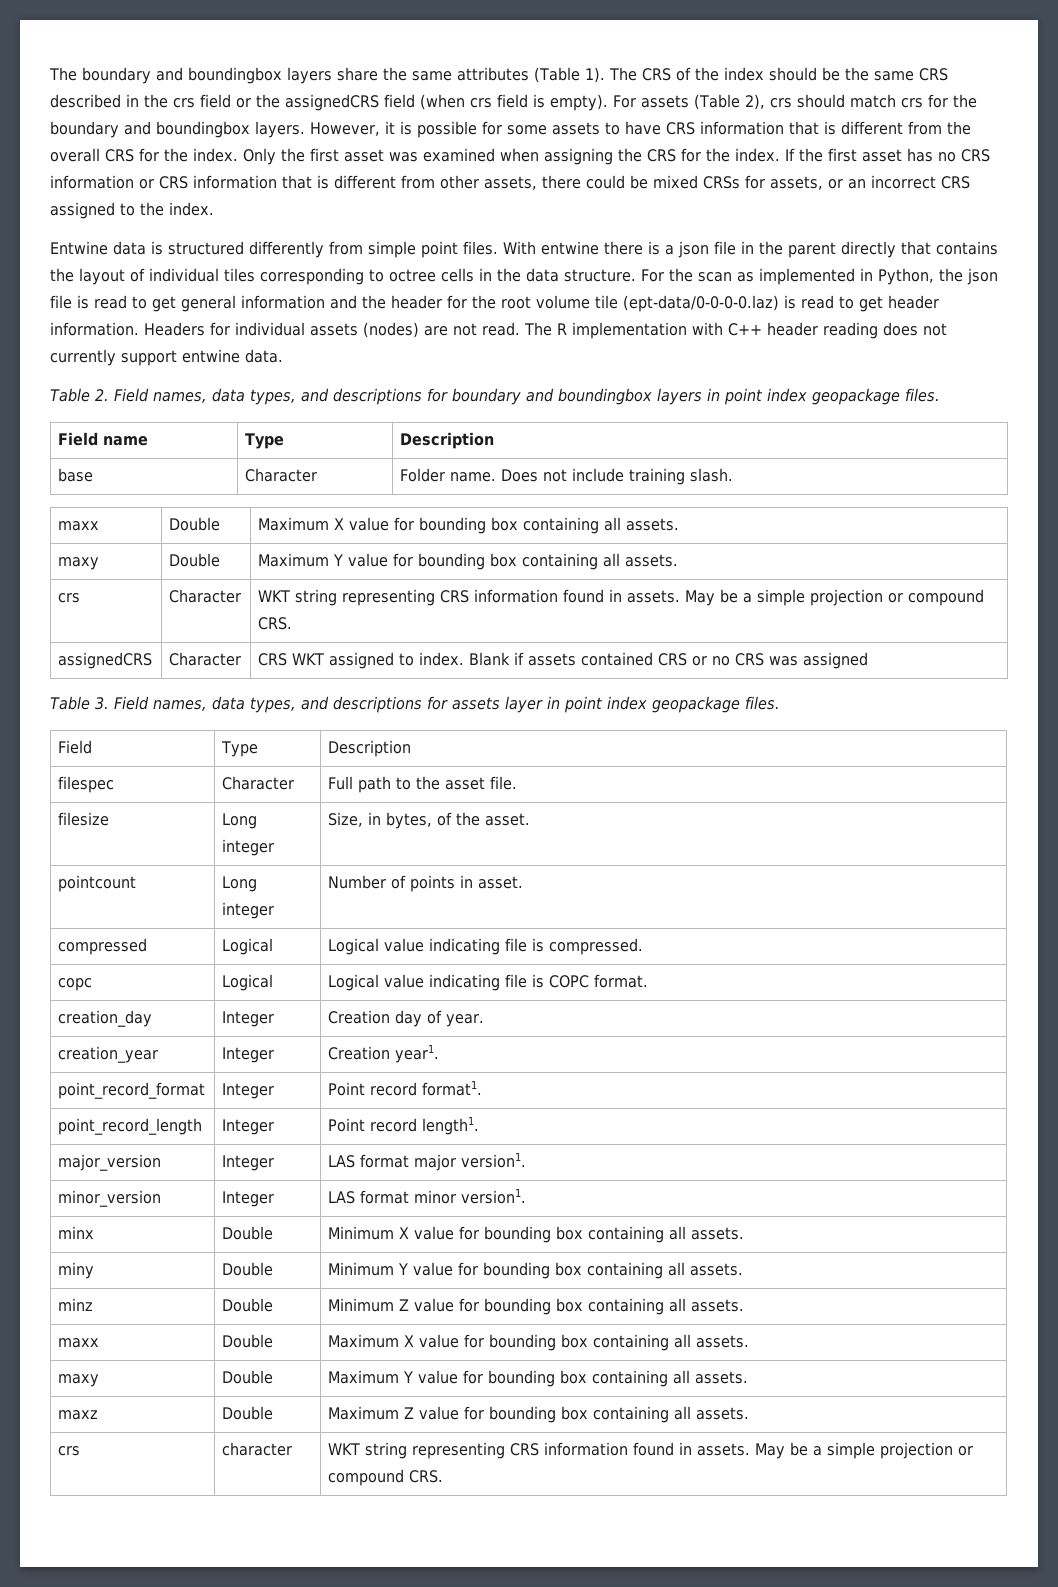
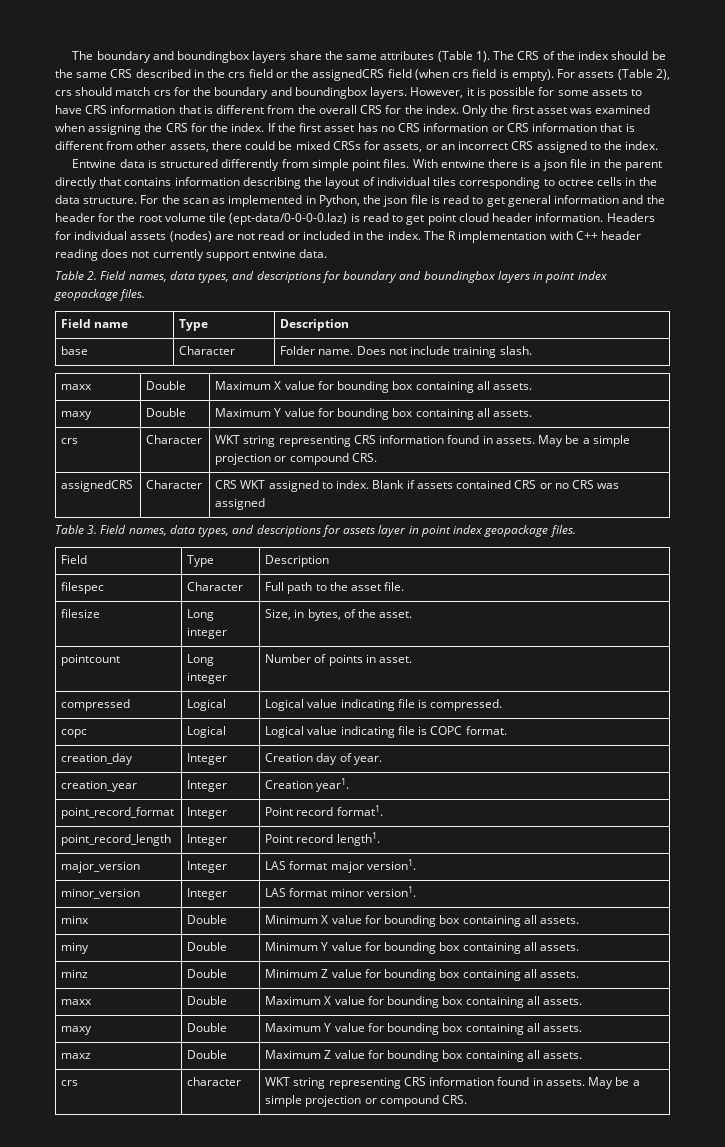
- With entwine there is a json file in the parent directly that contains the layout of individual tiles corresponding to octree cells in the data structure.
+ With entwine there is a json file in the parent directly that contains information describing the layout of individual tiles corresponding to octree cells in the data structure.
- For the scan as implemented in Python, the json file is read to get general information and the header for the root volume tile (ept-data/0-0-0-0.laz) is read to get header information.
+ For the scan as implemented in Python, the json file is read to get general information and the header for the root volume tile (ept-data/0-0-0-0.laz) is read to get point cloud header information.
- Headers for individual assets (nodes) are not read.
+ Headers for individual assets (nodes) are not read or included in the index.

